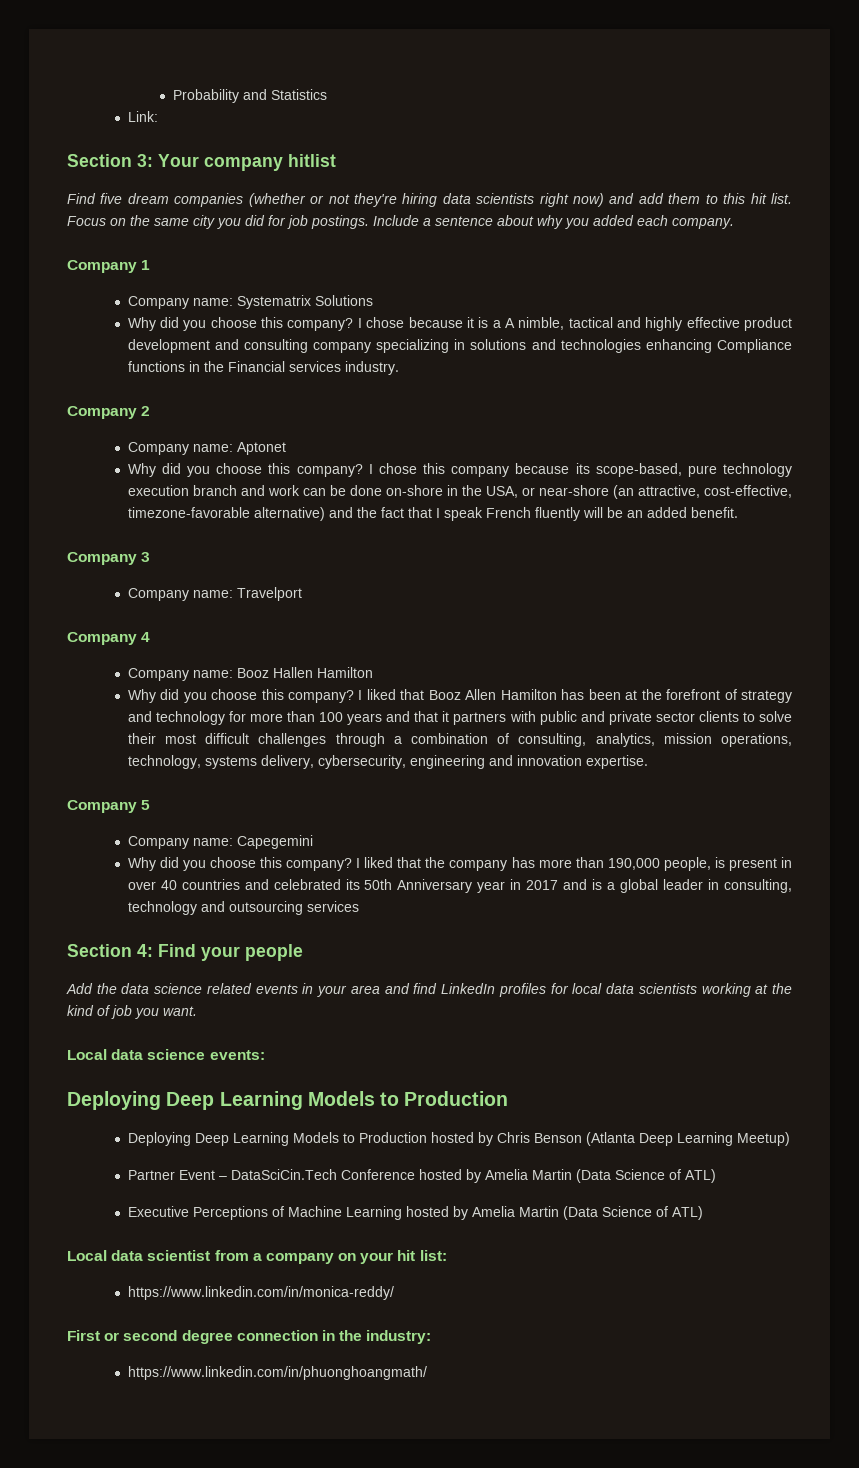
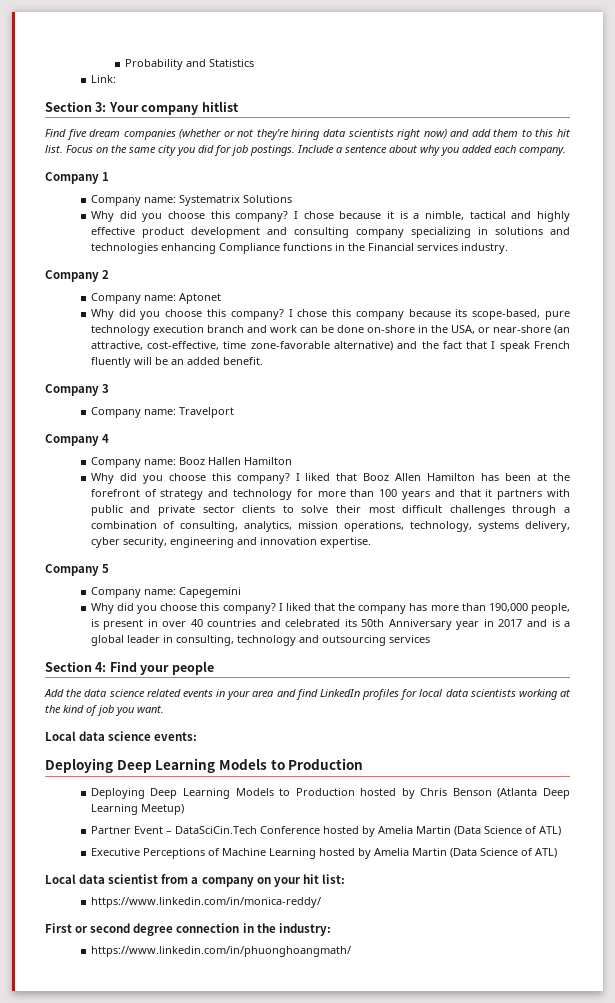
- I chose because it is a A nimble, tactical and highly effective product development and consulting company specializing in solutions and technologies enhancing Compliance functions in the Financial services industry.
+ I chose because it is a nimble, tactical and highly effective product development and consulting company specializing in solutions and technologies enhancing Compliance functions in the Financial services industry.
- I chose this company because its scope-based, pure technology execution branch and work can be done on-shore in the USA, or near-shore (an attractive, cost-effective, timezone-favorable alternative) and the fact that I speak French fluently will be an added benefit.
+ I chose this company because its scope-based, pure technology execution branch and work can be done on-shore in the USA, or near-shore (an attractive, cost-effective, time zone-favorable alternative) and the fact that I speak French fluently will be an added benefit.
- I liked that Booz Allen Hamilton has been at the forefront of strategy and technology for more than 100 years and that it partners with public and private sector clients to solve their most difficult challenges through a combination of consulting, analytics, mission operations, technology, systems delivery, cybersecurity, engineering and innovation expertise.
+ I liked that Booz Allen Hamilton has been at the forefront of strategy and technology for more than 100 years and that it partners with public and private sector clients to solve their most difficult challenges through a combination of consulting, analytics, mission operations, technology, systems delivery, cyber security, engineering and innovation expertise.

